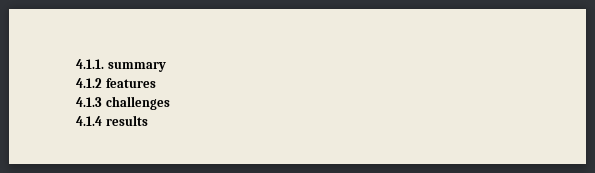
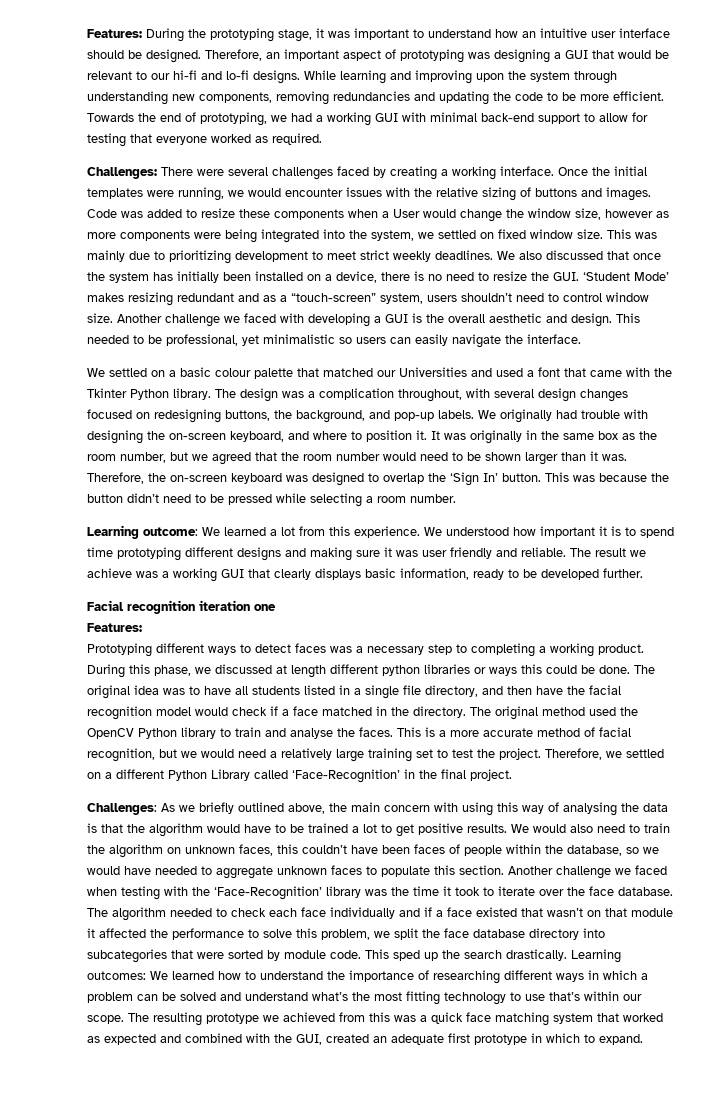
- 4.1.1. summary
- 4.1.2 features
- 4.1.3 challenges
- 4.1.4 results
+ Features: During the prototyping stage, it was important to understand how an intuitive user interface should be designed. Therefore, an important aspect of prototyping was designing a GUI that would be relevant to our hi-fi and lo-fi designs. While learning and improving upon the system through understanding new components, removing redundancies and updating the code to be more efficient. Towards the end of prototyping, we had a working GUI with minimal back-end support to allow for testing that everyone worked as required.
+ Challenges: There were several challenges faced by creating a working interface. Once the initial templates were running, we would encounter issues with the relative sizing of buttons and images. Code was added to resize these components when a User would change the window size, however as more components were being integrated into the system, we settled on fixed window size. This was mainly due to prioritizing development to meet strict weekly deadlines. We also discussed that once the system has initially been installed on a device, there is no need to resize the GUI. ‘Student Mode’ makes resizing redundant and as a “touch-screen” system, users shouldn’t need to control window size. Another challenge we faced with developing a GUI is the overall aesthetic and design. This needed to be professional, yet minimalistic so users can easily navigate the interface.
+ We settled on a basic colour palette that matched our Universities and used a font that came with the Tkinter Python library. The design was a complication throughout, with several design changes focused on redesigning buttons, the background, and pop-up labels. We originally had trouble with designing the on-screen keyboard, and where to position it. It was originally in the same box as the room number, but we agreed that the room number would need to be shown larger than it was. Therefore, the on-screen keyboard was designed to overlap the ‘Sign In’ button. This was because the button didn’t need to be pressed while selecting a room number.
+ Learning outcome: We learned a lot from this experience. We understood how important it is to spend time prototyping different designs and making sure it was user friendly and reliable. The result we achieve was a working GUI that clearly displays basic information, ready to be developed further.
+ Facial recognition iteration one
+ Features:
+ Prototyping different ways to detect faces was a necessary step to completing a working product. During this phase, we discussed at length different python libraries or ways this could be done. The original idea was to have all students listed in a single file directory, and then have the facial recognition model would check if a face matched in the directory. The original method used the OpenCV Python library to train and analyse the faces. This is a more accurate method of facial recognition, but we would need a relatively large training set to test the project. Therefore, we settled on a different Python Library called ‘Face-Recognition’ in the final project.
+ Challenges: As we briefly outlined above, the main concern with using this way of analysing the data is that the algorithm would have to be trained a lot to get positive results. We would also need to train the algorithm on unknown faces, this couldn’t have been faces of people within the database, so we would have needed to aggregate unknown faces to populate this section. Another challenge we faced when testing with the ‘Face-Recognition’ library was the time it took to iterate over the face database. The algorithm needed to check each face individually and if a face existed that wasn’t on that module it affected the performance to solve this problem, we split the face database directory into subcategories that were sorted by module code. This sped up the search drastically. Learning outcomes: We learned how to understand the importance of researching different ways in which a problem can be solved and understand what’s the most fitting technology to use that’s within our scope. The resulting prototype we achieved from this was a quick face matching system that worked as expected and combined with the GUI, created an adequate first prototype in which to expand.

